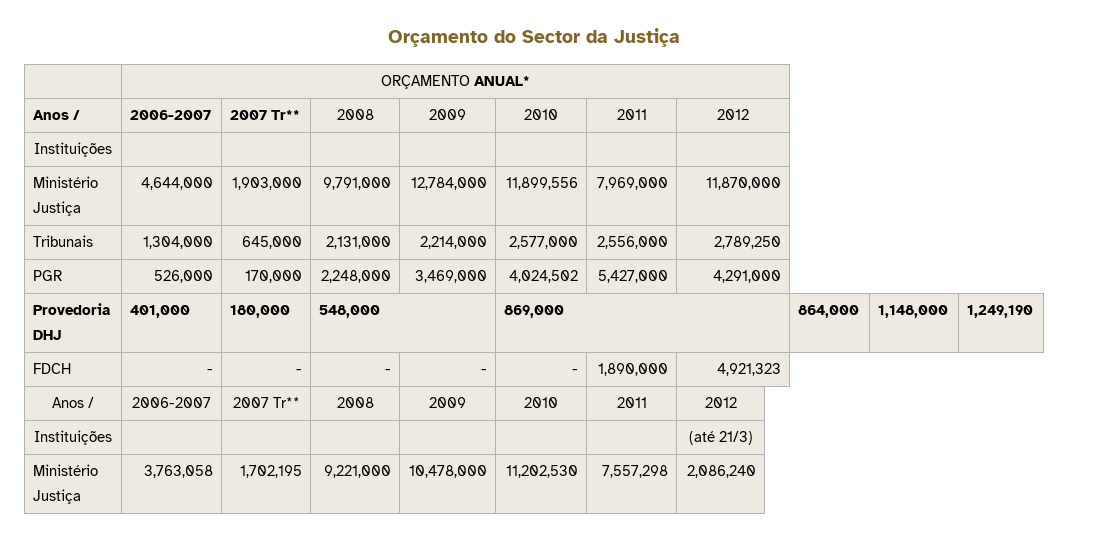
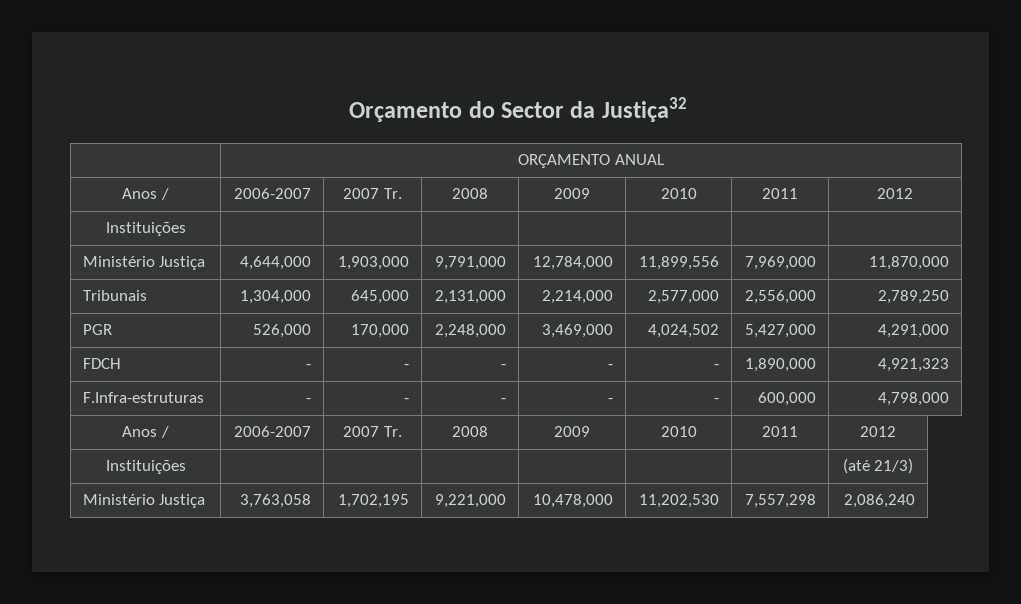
- Orçamento do Sector da Justiça
+ Orçamento do Sector da Justiça32
- | ORÇAMENTO ANUAL*
- Anos / | 2006-2007 | 2007 Tr** | 2008 | 2009 | 2010 | 2011 | 2012
+ | ORÇAMENTO ANUAL
+ Anos / | 2006-2007 | 2007 Tr. | 2008 | 2009 | 2010 | 2011 | 2012
- Provedoria DHJ | 401,000 | 180,000 | 548,000 | 869,000 | 864,000 | 1,148,000 | 1,249,190
  FDCH | - | - | - | - | - | 1,890,000 | 4,921,323
- Anos / | 2006-2007 | 2007 Tr** | 2008 | 2009 | 2010 | 2011 | 2012
+ F.Infra-estruturas | - | - | - | - | - | 600,000 | 4,798,000
+ Anos / | 2006-2007 | 2007 Tr. | 2008 | 2009 | 2010 | 2011 | 2012

